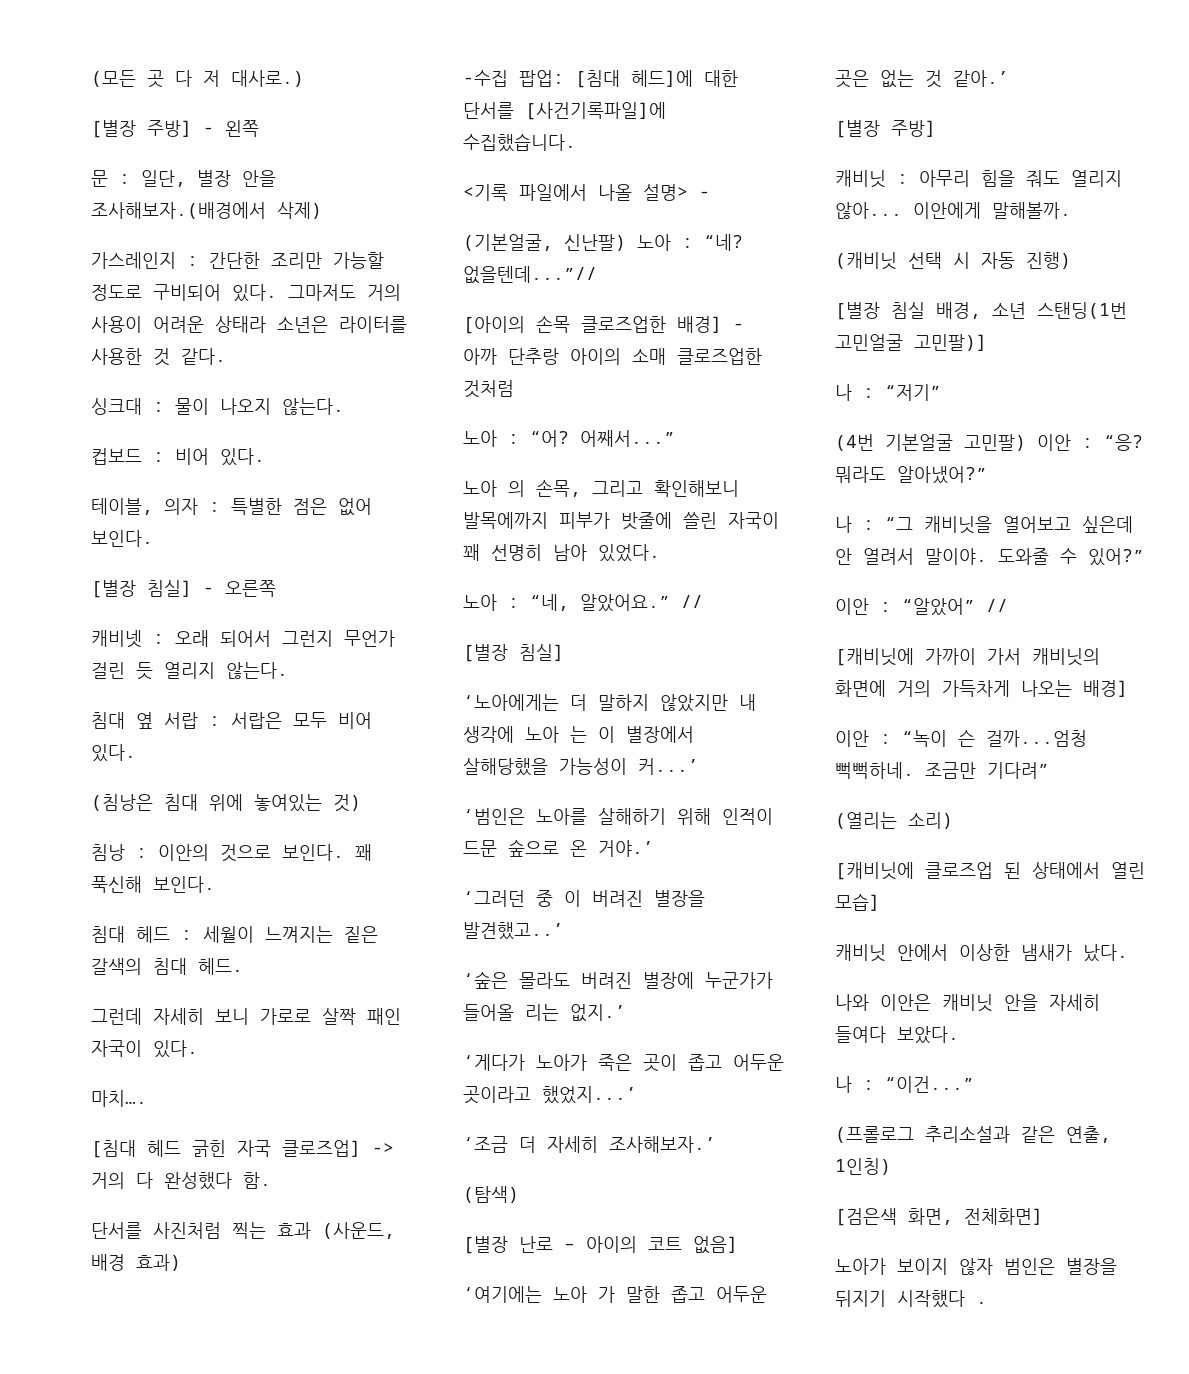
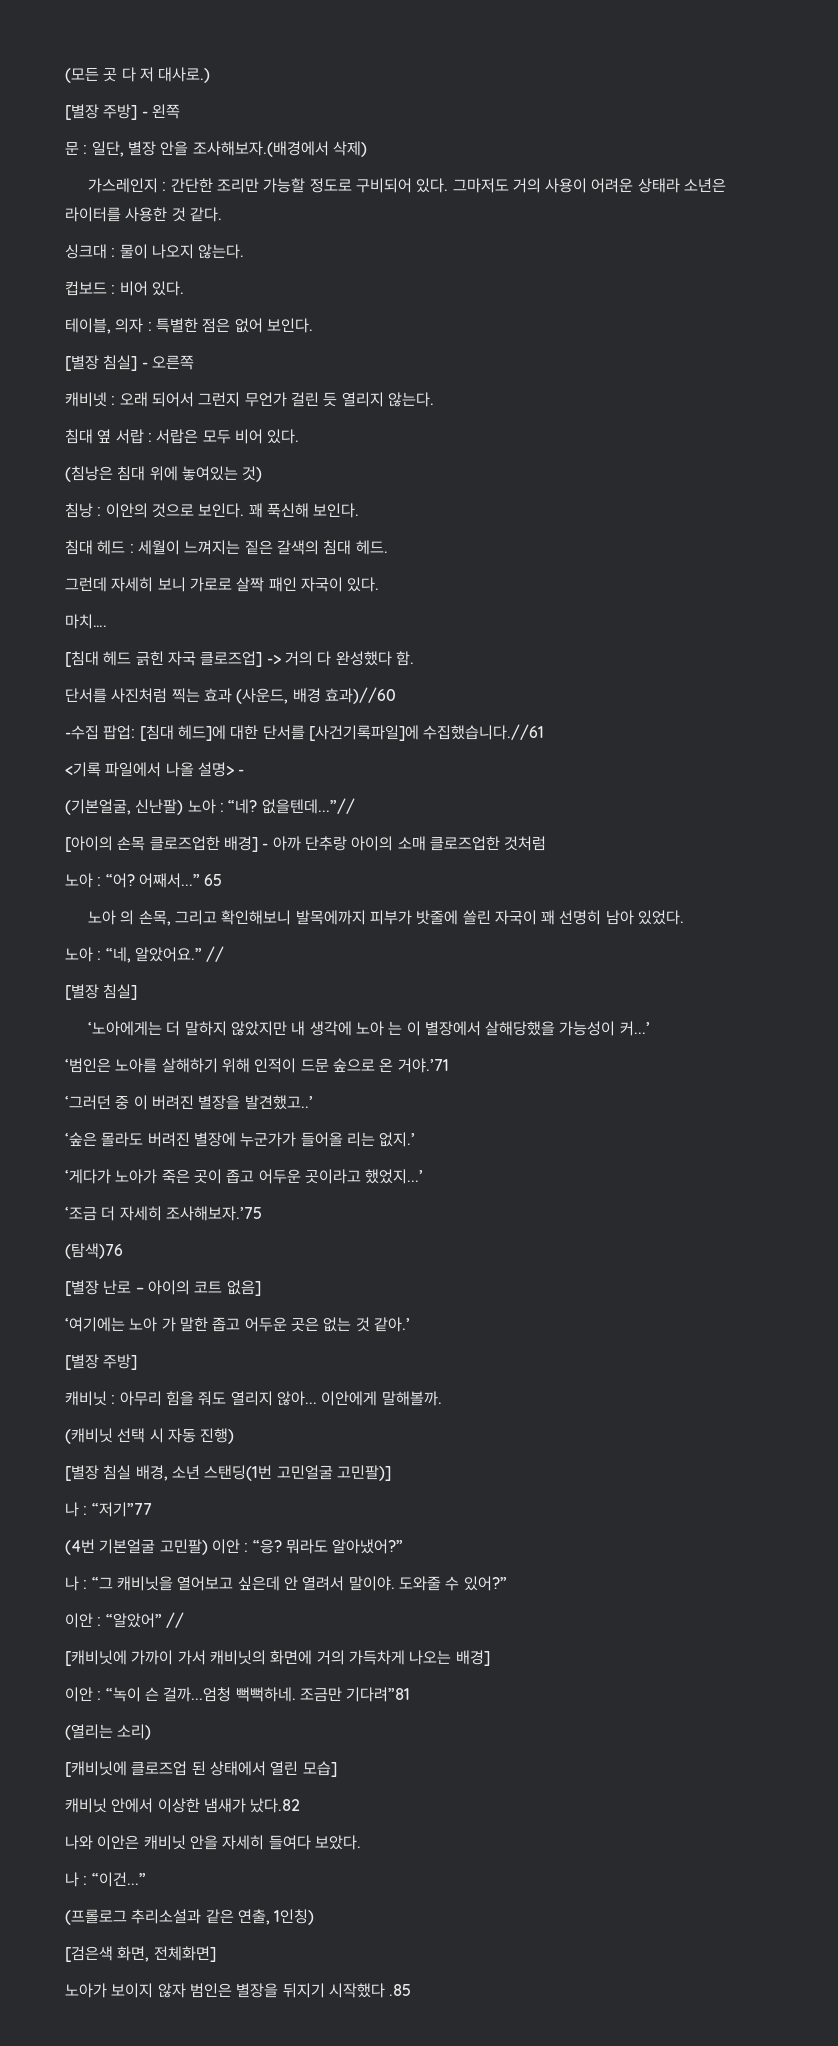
- 단서를 사진처럼 찍는 효과 (사운드, 배경 효과)
+ 단서를 사진처럼 찍는 효과 (사운드, 배경 효과)//60
- -수집 팝업: [침대 헤드]에 대한 단서를 [사건기록파일]에 수집했습니다.
+ -수집 팝업: [침대 헤드]에 대한 단서를 [사건기록파일]에 수집했습니다.//61
+ 65
- ‘범인은 노아를 살해하기 위해 인적이 드문 숲으로 온 거야.’
+ ‘범인은 노아를 살해하기 위해 인적이 드문 숲으로 온 거야.’71
- ‘조금 더 자세히 조사해보자.’
- (탐색)
+ ‘조금 더 자세히 조사해보자.’75
+ (탐색)76
- 나 : “저기”
+ 나 : “저기”77
- 조금만 기다려”
+ 조금만 기다려”81
- 캐비닛 안에서 이상한 냄새가 났다.
+ 캐비닛 안에서 이상한 냄새가 났다.82
- 노아가 보이지 않자 범인은 별장을 뒤지기 시작했다 .
+ 노아가 보이지 않자 범인은 별장을 뒤지기 시작했다 .85

